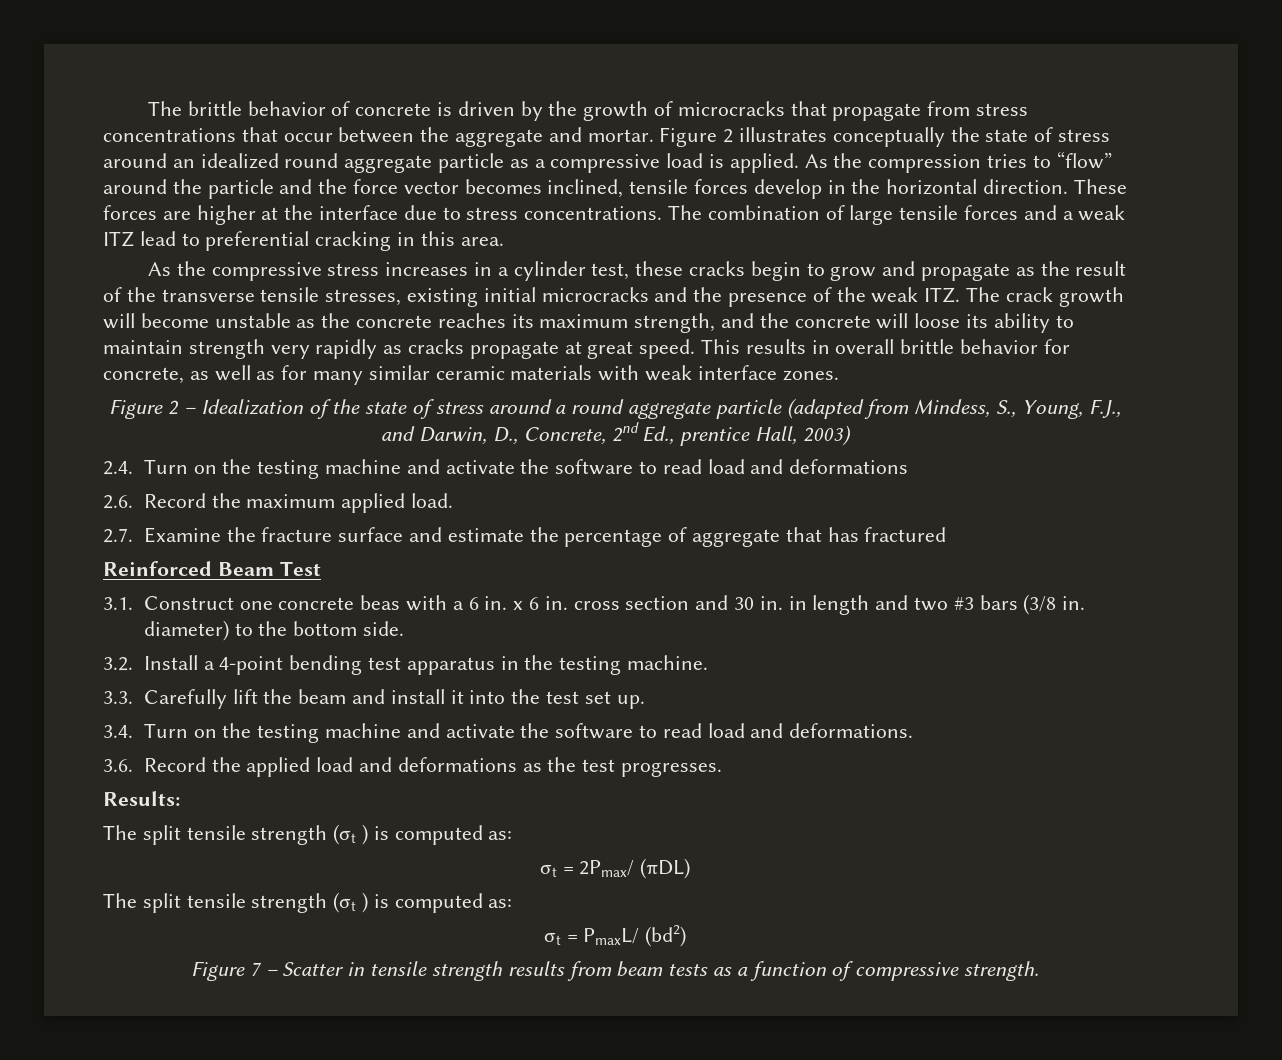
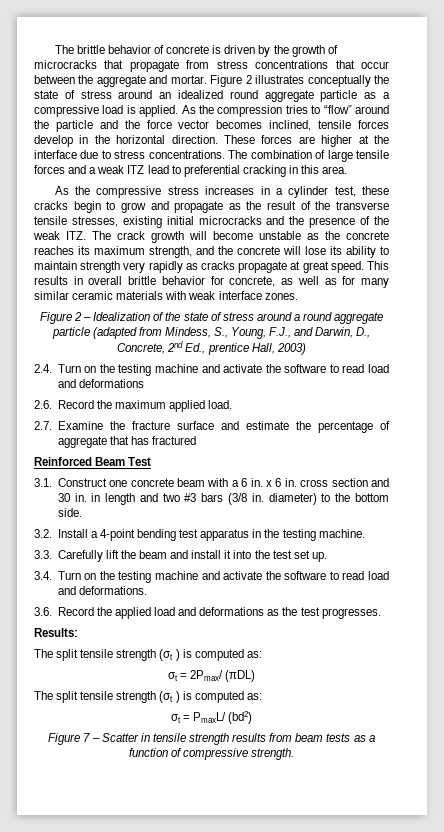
- As the compressive stress increases in a cylinder test, these cracks begin to grow and propagate as the result of the transverse tensile stresses, existing initial microcracks and the presence of the weak ITZ. The crack growth will become unstable as the concrete reaches its maximum strength, and the concrete will loose its ability to maintain strength very rapidly as cracks propagate at great speed.
+ As the compressive stress increases in a cylinder test, these cracks begin to grow and propagate as the result of the transverse tensile stresses, existing initial microcracks and the presence of the weak ITZ. The crack growth will become unstable as the concrete reaches its maximum strength, and the concrete will lose its ability to maintain strength very rapidly as cracks propagate at great speed.
- 3.1. Construct one concrete beas with a 6 in. x 6 in. cross section and 30 in. in length and two #3 bars (3/8 in. diameter) to the bottom side.
+ 3.1. Construct one concrete beam with a 6 in. x 6 in. cross section and 30 in. in length and two #3 bars (3/8 in. diameter) to the bottom side.

